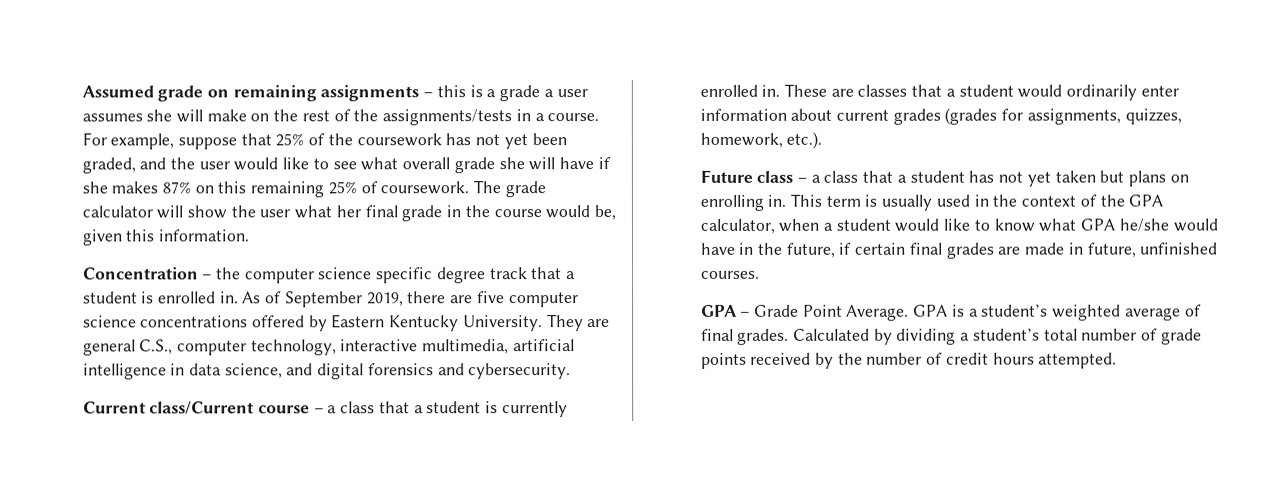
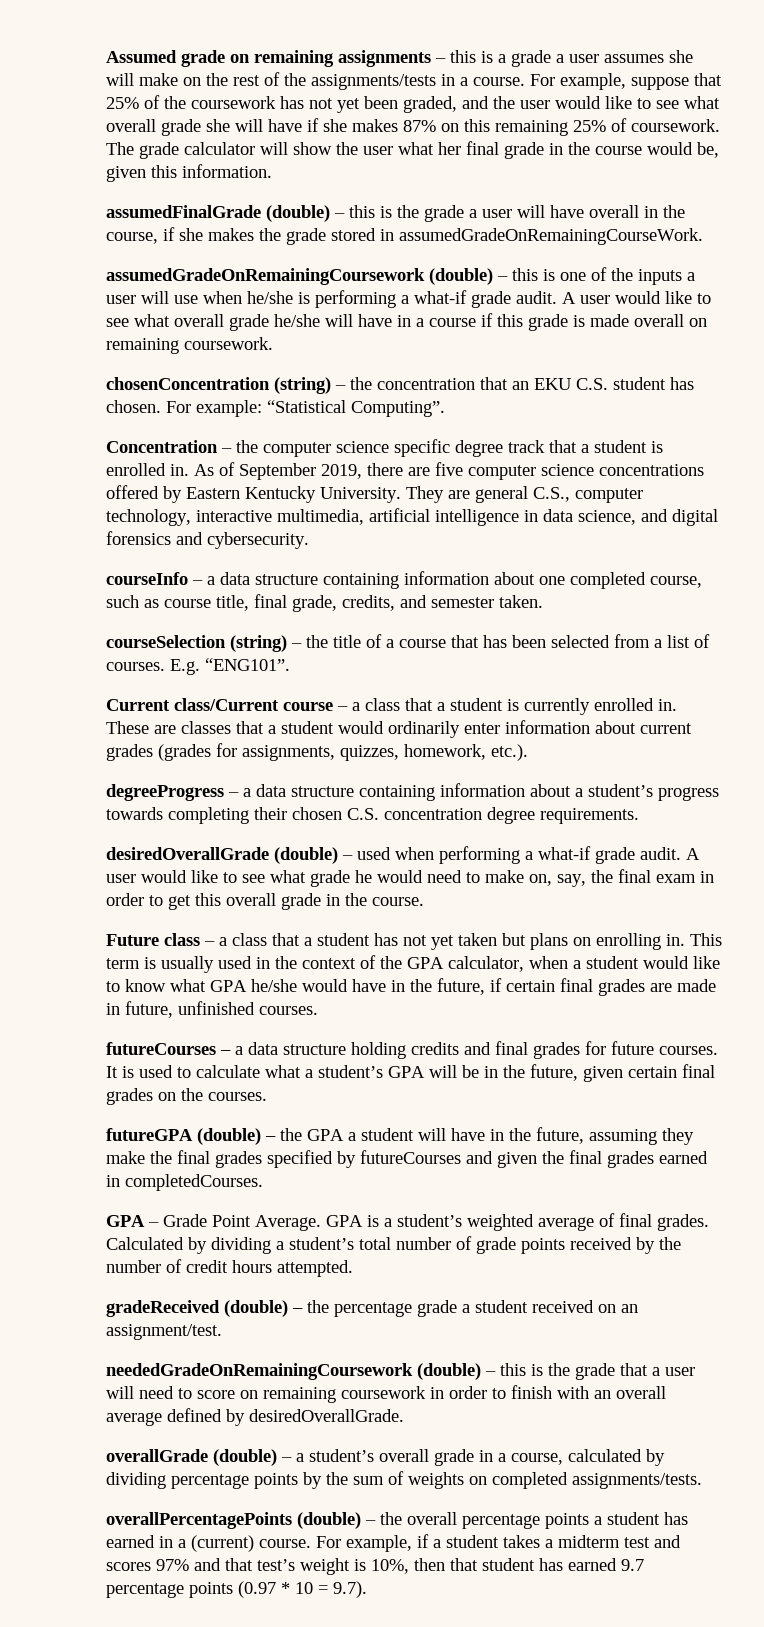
+ assumedFinalGrade (double) – this is the grade a user will have overall in the course, if she makes the grade stored in assumedGradeOnRemainingCourseWork.
+ assumedGradeOnRemainingCoursework (double) – this is one of the inputs a user will use when he/she is performing a what-if grade audit. A user would like to see what overall grade he/she will have in a course if this grade is made overall on remaining coursework.
+ chosenConcentration (string) – the concentration that an EKU C.S. student has chosen. For example: “Statistical Computing”.
+ courseInfo – a data structure containing information about one completed course, such as course title, final grade, credits, and semester taken.
+ courseSelection (string) – the title of a course that has been selected from a list of courses. E.g. “ENG101”.
+ degreeProgress – a data structure containing information about a student’s progress towards completing their chosen C.S. concentration degree requirements.
+ desiredOverallGrade (double) – used when performing a what-if grade audit. A user would like to see what grade he would need to make on, say, the final exam in order to get this overall grade in the course.
+ futureCourses – a data structure holding credits and final grades for future courses. It is used to calculate what a student’s GPA will be in the future, given certain final grades on the courses.
+ futureGPA (double) – the GPA a student will have in the future, assuming they make the final grades specified by futureCourses and given the final grades earned in completedCourses.
+ gradeReceived (double) – the percentage grade a student received on an assignment/test.
+ neededGradeOnRemainingCoursework (double) – this is the grade that a user will need to score on remaining coursework in order to finish with an overall average defined by desiredOverallGrade.
+ overallGrade (double) – a student’s overall grade in a course, calculated by dividing percentage points by the sum of weights on completed assignments/tests.
+ overallPercentagePoints (double) – the overall percentage points a student has earned in a (current) course. For example, if a student takes a midterm test and scores 97% and that test’s weight is 10%, then that student has earned 9.7 percentage points (0.97 * 10 = 9.7).

